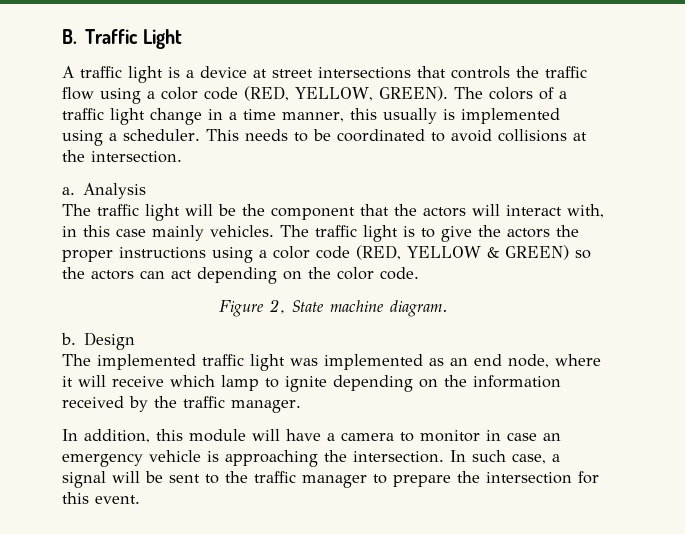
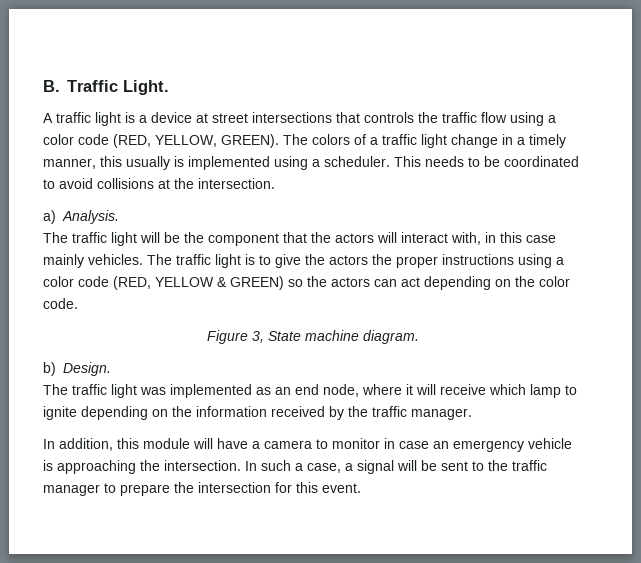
- B. Traffic Light
+ B. Traffic Light.
- The colors of a traffic light change in a time manner, this usually is implemented using a scheduler.
+ The colors of a traffic light change in a timely manner, this usually is implemented using a scheduler.
- a. Analysis
+ a) Analysis.
- Figure 2, State machine diagram.
+ Figure 3, State machine diagram.
- b. Design
- The implemented traffic light was implemented as an end node, where it will receive which lamp to ignite depending on the information received by the traffic manager.
+ b) Design.
+ The traffic light was implemented as an end node, where it will receive which lamp to ignite depending on the information received by the traffic manager.
- In such case, a signal will be sent to the traffic manager to prepare the intersection for this event.
+ In such a case, a signal will be sent to the traffic manager to prepare the intersection for this event.

